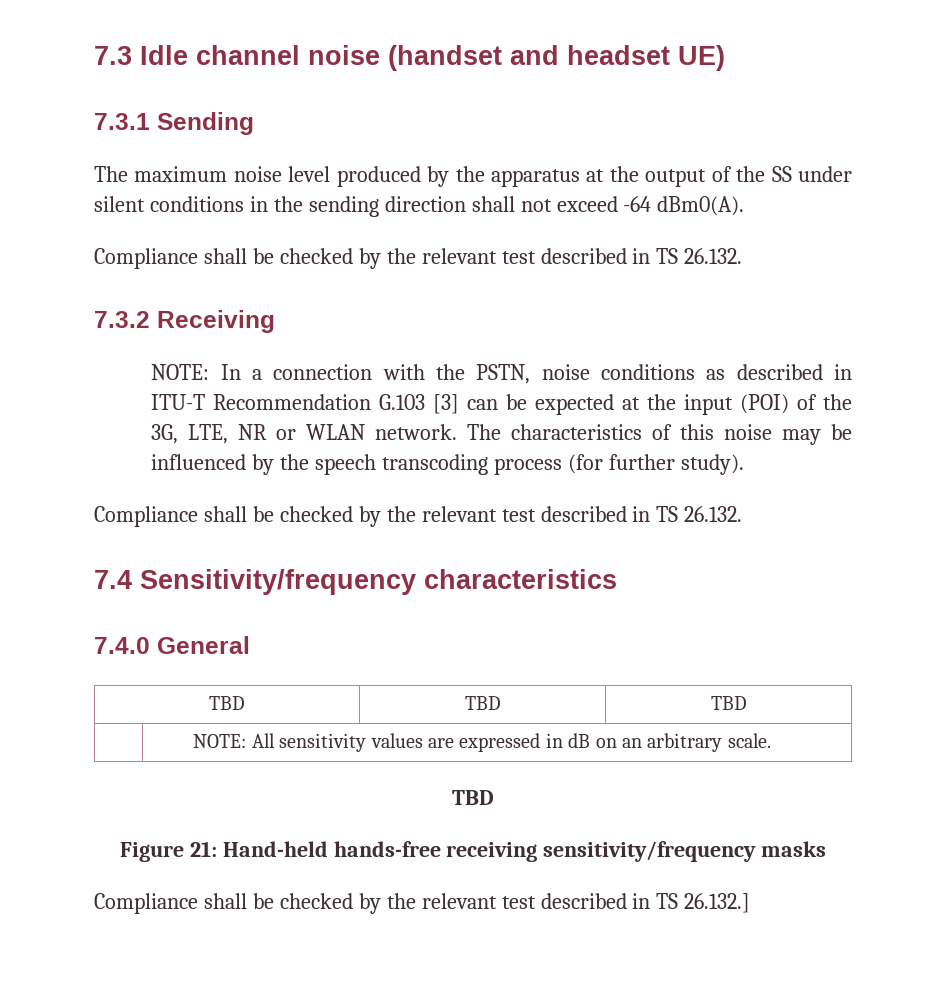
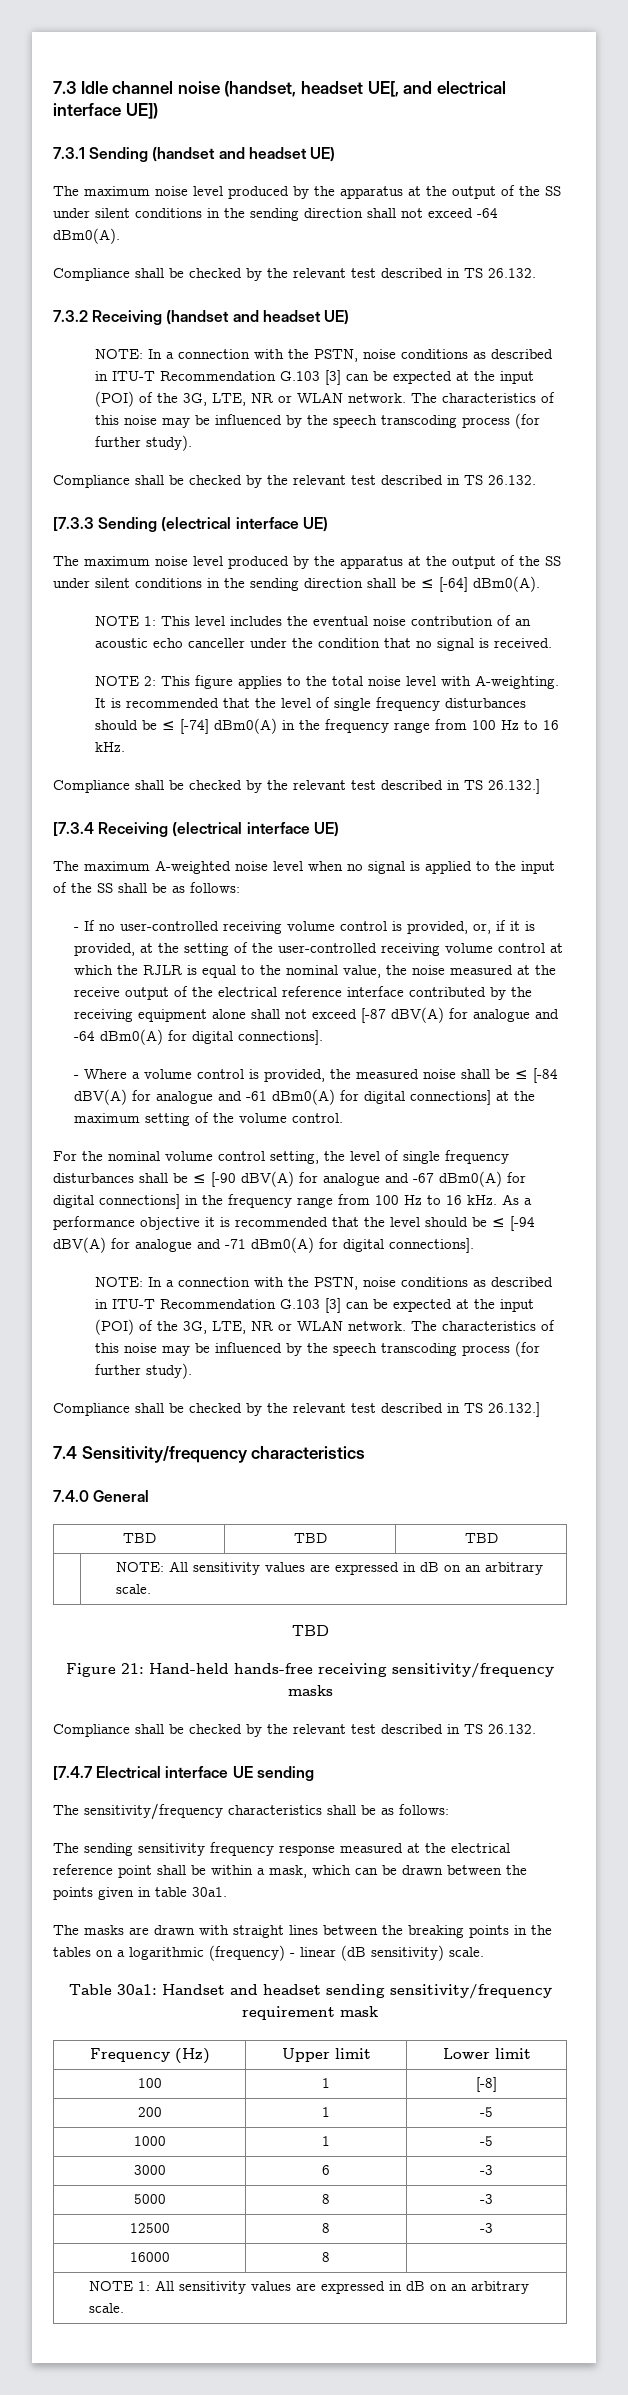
- 7.3 Idle channel noise (handset and headset UE)
- 7.3.1 Sending
+ 7.3 Idle channel noise (handset, headset UE[, and electrical interface UE])
+ 7.3.1 Sending (handset and headset UE)
- 7.3.2 Receiving
+ 7.3.2 Receiving (handset and headset UE)
+ [7.3.3 Sending (electrical interface UE)
+ The maximum noise level produced by the apparatus at the output of the SS under silent conditions in the sending direction shall be ≤ [-64] dBm0(A).
+ NOTE 1: This level includes the eventual noise contribution of an acoustic echo canceller under the condition that no signal is received.
+ NOTE 2: This figure applies to the total noise level with A-weighting. It is recommended that the level of single frequency disturbances should be ≤ [-74] dBm0(A) in the frequency range from 100 Hz to 16 kHz.
+ Compliance shall be checked by the relevant test described in TS 26.132.]
+ [7.3.4 Receiving (electrical interface UE)
+ The maximum A-weighted noise level when no signal is applied to the input of the SS shall be as follows:
+ - If no user-controlled receiving volume control is provided, or, if it is provided, at the setting of the user-controlled receiving volume control at which the RJLR is equal to the nominal value, the noise measured at the receive output of the electrical reference interface contributed by the receiving equipment alone shall not exceed [-87 dBV(A) for analogue and -64 dBm0(A) for digital connections].
+ - Where a volume control is provided, the measured noise shall be ≤ [-84 dBV(A) for analogue and -61 dBm0(A) for digital connections] at the maximum setting of the volume control.
+ For the nominal volume control setting, the level of single frequency disturbances shall be ≤ [-90 dBV(A) for analogue and -67 dBm0(A) for digital connections] in the frequency range from 100 Hz to 16 kHz. As a performance objective it is recommended that the level should be ≤ [-94 dBV(A) for analogue and -71 dBm0(A) for digital connections].
+ NOTE: In a connection with the PSTN, noise conditions as described in ITU-T Recommendation G.103 [3] can be expected at the input (POI) of the 3G, LTE, NR or WLAN network. The characteristics of this noise may be influenced by the speech transcoding process (for further study).
+ Compliance shall be checked by the relevant test described in TS 26.132.]
  Figure 21: Hand-held hands-free receiving sensitivity/frequency masks
- Compliance shall be checked by the relevant test described in TS 26.132.]
+ Compliance shall be checked by the relevant test described in TS 26.132.
+ [7.4.7 Electrical interface UE sending
+ The sensitivity/frequency characteristics shall be as follows:
+ The sending sensitivity frequency response measured at the electrical reference point shall be within a mask, which can be drawn between the points given in table 30a1.
+ The masks are drawn with straight lines between the breaking points in the tables on a logarithmic (frequency) - linear (dB sensitivity) scale.
+ Table 30a1: Handset and headset sending sensitivity/frequency requirement mask
+ Frequency (Hz) | Upper limit | Lower limit
+ 100 | 1 | [-8]
+ 200 | 1 | -5
+ 1000 | 1 | -5
+ 3000 | 6 | -3
+ 5000 | 8 | -3
+ 12500 | 8 | -3
+ 16000 | 8 |
+ NOTE 1: All sensitivity values are expressed in dB on an arbitrary scale.

